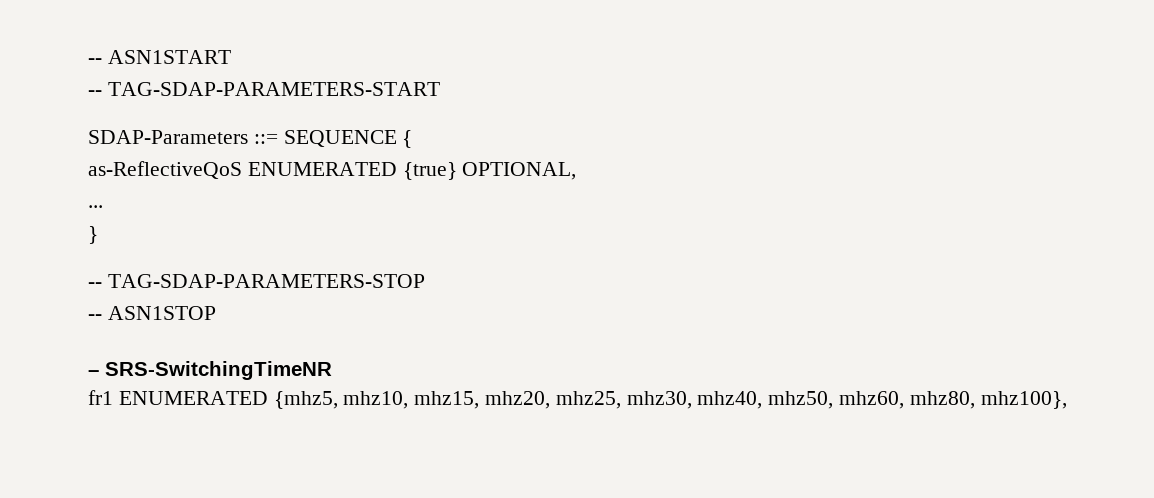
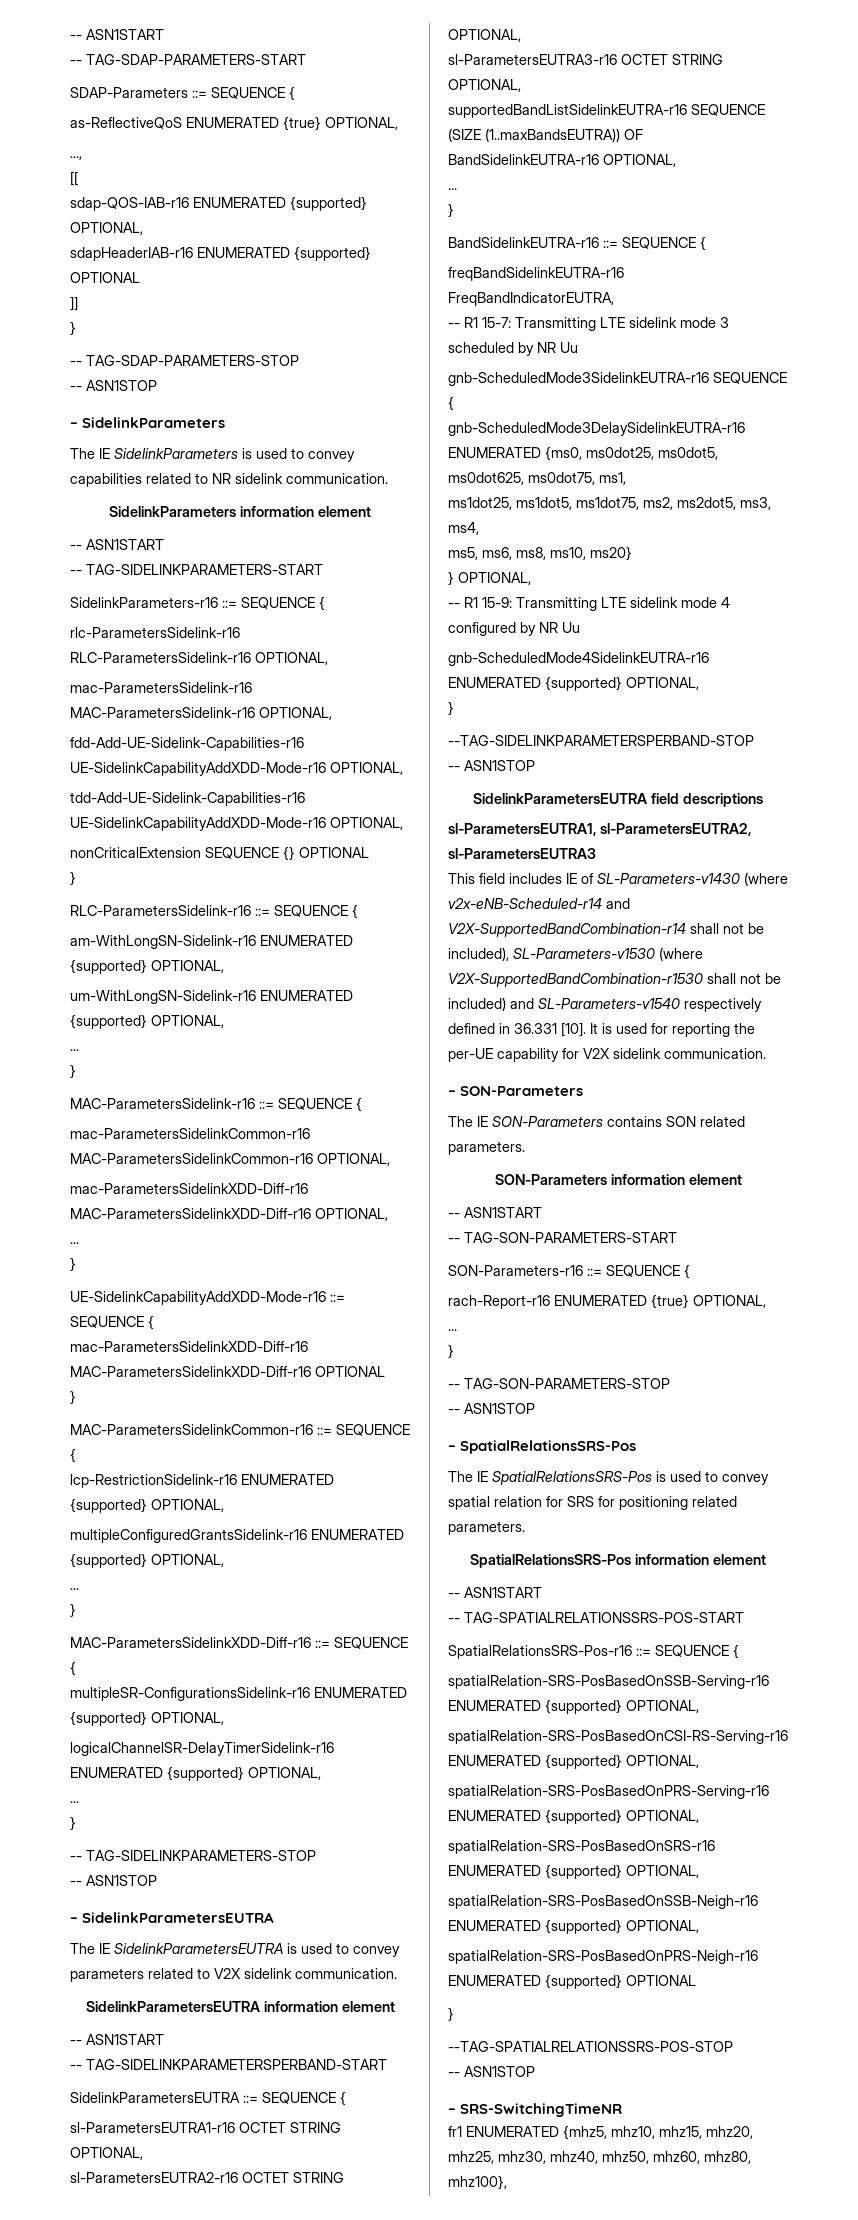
+ ...,
+ [[
+ sdap-QOS-IAB-r16 ENUMERATED {supported} OPTIONAL,
+ sdapHeaderIAB-r16 ENUMERATED {supported} OPTIONAL
+ ]]
+ }
+ -- TAG-SDAP-PARAMETERS-STOP
+ -- ASN1STOP
+ – SidelinkParameters
+ The IE SidelinkParameters is used to convey capabilities related to NR sidelink communication.
+ SidelinkParameters information element
+ -- ASN1START
+ -- TAG-SIDELINKPARAMETERS-START
+ SidelinkParameters-r16 ::= SEQUENCE {
+ rlc-ParametersSidelink-r16 RLC-ParametersSidelink-r16 OPTIONAL,
+ mac-ParametersSidelink-r16 MAC-ParametersSidelink-r16 OPTIONAL,
+ fdd-Add-UE-Sidelink-Capabilities-r16 UE-SidelinkCapabilityAddXDD-Mode-r16 OPTIONAL,
+ tdd-Add-UE-Sidelink-Capabilities-r16 UE-SidelinkCapabilityAddXDD-Mode-r16 OPTIONAL,
+ nonCriticalExtension SEQUENCE {} OPTIONAL
+ }
+ RLC-ParametersSidelink-r16 ::= SEQUENCE {
+ am-WithLongSN-Sidelink-r16 ENUMERATED {supported} OPTIONAL,
+ um-WithLongSN-Sidelink-r16 ENUMERATED {supported} OPTIONAL,
  ...
  }
- -- TAG-SDAP-PARAMETERS-STOP
+ MAC-ParametersSidelink-r16 ::= SEQUENCE {
+ mac-ParametersSidelinkCommon-r16 MAC-ParametersSidelinkCommon-r16 OPTIONAL,
+ mac-ParametersSidelinkXDD-Diff-r16 MAC-ParametersSidelinkXDD-Diff-r16 OPTIONAL,
+ ...
+ }
+ UE-SidelinkCapabilityAddXDD-Mode-r16 ::= SEQUENCE {
+ mac-ParametersSidelinkXDD-Diff-r16 MAC-ParametersSidelinkXDD-Diff-r16 OPTIONAL
+ }
+ MAC-ParametersSidelinkCommon-r16 ::= SEQUENCE {
+ lcp-RestrictionSidelink-r16 ENUMERATED {supported} OPTIONAL,
+ multipleConfiguredGrantsSidelink-r16 ENUMERATED {supported} OPTIONAL,
+ ...
+ }
+ MAC-ParametersSidelinkXDD-Diff-r16 ::= SEQUENCE {
+ multipleSR-ConfigurationsSidelink-r16 ENUMERATED {supported} OPTIONAL,
+ logicalChannelSR-DelayTimerSidelink-r16 ENUMERATED {supported} OPTIONAL,
+ ...
+ }
+ -- TAG-SIDELINKPARAMETERS-STOP
+ -- ASN1STOP
+ – SidelinkParametersEUTRA
+ The IE SidelinkParametersEUTRA is used to convey parameters related to V2X sidelink communication.
+ SidelinkParametersEUTRA information element
+ -- ASN1START
+ -- TAG-SIDELINKPARAMETERSPERBAND-START
+ SidelinkParametersEUTRA ::= SEQUENCE {
+ sl-ParametersEUTRA1-r16 OCTET STRING OPTIONAL,
+ sl-ParametersEUTRA2-r16 OCTET STRING OPTIONAL,
+ sl-ParametersEUTRA3-r16 OCTET STRING OPTIONAL,
+ supportedBandListSidelinkEUTRA-r16 SEQUENCE (SIZE (1..maxBandsEUTRA)) OF BandSidelinkEUTRA-r16 OPTIONAL,
+ ...
+ }
+ BandSidelinkEUTRA-r16 ::= SEQUENCE {
+ freqBandSidelinkEUTRA-r16 FreqBandIndicatorEUTRA,
+ -- R1 15-7: Transmitting LTE sidelink mode 3 scheduled by NR Uu
+ gnb-ScheduledMode3SidelinkEUTRA-r16 SEQUENCE {
+ gnb-ScheduledMode3DelaySidelinkEUTRA-r16 ENUMERATED {ms0, ms0dot25, ms0dot5, ms0dot625, ms0dot75, ms1,
+ ms1dot25, ms1dot5, ms1dot75, ms2, ms2dot5, ms3, ms4,
+ ms5, ms6, ms8, ms10, ms20}
+ } OPTIONAL,
+ -- R1 15-9: Transmitting LTE sidelink mode 4 configured by NR Uu
+ gnb-ScheduledMode4SidelinkEUTRA-r16 ENUMERATED {supported} OPTIONAL,
+ }
+ --TAG-SIDELINKPARAMETERSPERBAND-STOP
+ -- ASN1STOP
+ SidelinkParametersEUTRA field descriptions
+ sl-ParametersEUTRA1, sl-ParametersEUTRA2, sl-ParametersEUTRA3
+ This field includes IE of SL-Parameters-v1430 (where v2x-eNB-Scheduled-r14 and V2X-SupportedBandCombination-r14 shall not be included), SL-Parameters-v1530 (where V2X-SupportedBandCombination-r1530 shall not be included) and SL-Parameters-v1540 respectively defined in 36.331 [10]. It is used for reporting the per-UE capability for V2X sidelink communication.
+ – SON-Parameters
+ The IE SON-Parameters contains SON related parameters.
+ SON-Parameters information element
+ -- ASN1START
+ -- TAG-SON-PARAMETERS-START
+ SON-Parameters-r16 ::= SEQUENCE {
+ rach-Report-r16 ENUMERATED {true} OPTIONAL,
+ ...
+ }
+ -- TAG-SON-PARAMETERS-STOP
+ -- ASN1STOP
+ – SpatialRelationsSRS-Pos
+ The IE SpatialRelationsSRS-Pos is used to convey spatial relation for SRS for positioning related parameters.
+ SpatialRelationsSRS-Pos information element
+ -- ASN1START
+ -- TAG-SPATIALRELATIONSSRS-POS-START
+ SpatialRelationsSRS-Pos-r16 ::= SEQUENCE {
+ spatialRelation-SRS-PosBasedOnSSB-Serving-r16 ENUMERATED {supported} OPTIONAL,
+ spatialRelation-SRS-PosBasedOnCSI-RS-Serving-r16 ENUMERATED {supported} OPTIONAL,
+ spatialRelation-SRS-PosBasedOnPRS-Serving-r16 ENUMERATED {supported} OPTIONAL,
+ spatialRelation-SRS-PosBasedOnSRS-r16 ENUMERATED {supported} OPTIONAL,
+ spatialRelation-SRS-PosBasedOnSSB-Neigh-r16 ENUMERATED {supported} OPTIONAL,
+ spatialRelation-SRS-PosBasedOnPRS-Neigh-r16 ENUMERATED {supported} OPTIONAL
+ }
+ --TAG-SPATIALRELATIONSSRS-POS-STOP

